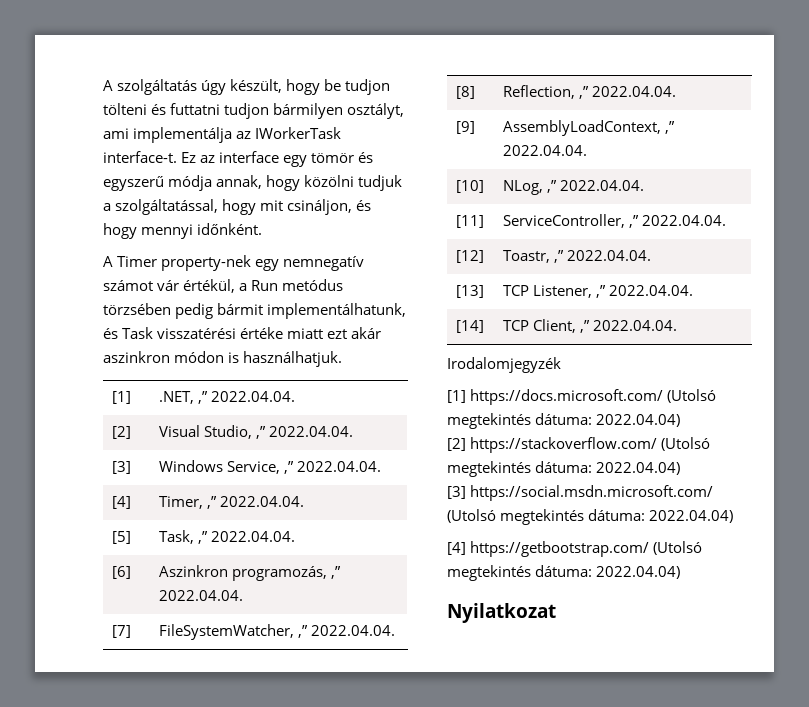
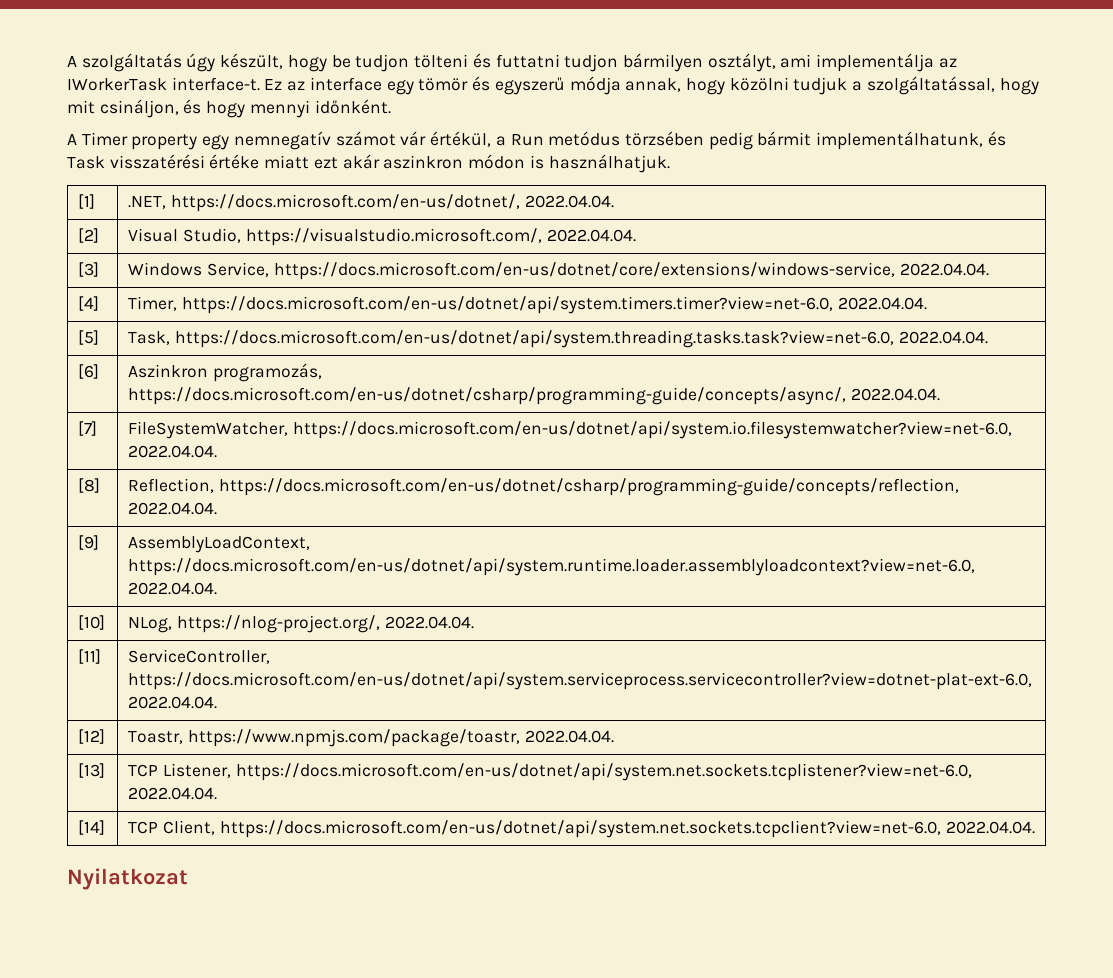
- A Timer property-nek egy nemnegatív számot vár értékül, a Run metódus törzsében pedig bármit implementálhatunk, és Task visszatérési értéke miatt ezt akár aszinkron módon is használhatjuk.
+ A Timer property egy nemnegatív számot vár értékül, a Run metódus törzsében pedig bármit implementálhatunk, és Task visszatérési értéke miatt ezt akár aszinkron módon is használhatjuk.
- [1] | .NET, ,” 2022.04.04.
+ [1] | .NET, https://docs.microsoft.com/en-us/dotnet/, 2022.04.04.
- [2] | Visual Studio, ,” 2022.04.04.
+ [2] | Visual Studio, https://visualstudio.microsoft.com/, 2022.04.04.
- [3] | Windows Service, ,” 2022.04.04.
+ [3] | Windows Service, https://docs.microsoft.com/en-us/dotnet/core/extensions/windows-service, 2022.04.04.
- [4] | Timer, ,” 2022.04.04.
+ [4] | Timer, https://docs.microsoft.com/en-us/dotnet/api/system.timers.timer?view=net-6.0, 2022.04.04.
- [5] | Task, ,” 2022.04.04.
+ [5] | Task, https://docs.microsoft.com/en-us/dotnet/api/system.threading.tasks.task?view=net-6.0, 2022.04.04.
- [6] | Aszinkron programozás, ,” 2022.04.04.
+ [6] | Aszinkron programozás, https://docs.microsoft.com/en-us/dotnet/csharp/programming-guide/concepts/async/, 2022.04.04.
- [7] | FileSystemWatcher, ,” 2022.04.04.
+ [7] | FileSystemWatcher, https://docs.microsoft.com/en-us/dotnet/api/system.io.filesystemwatcher?view=net-6.0, 2022.04.04.
- [8] | Reflection, ,” 2022.04.04.
+ [8] | Reflection, https://docs.microsoft.com/en-us/dotnet/csharp/programming-guide/concepts/reflection, 2022.04.04.
- [9] | AssemblyLoadContext, ,” 2022.04.04.
+ [9] | AssemblyLoadContext, https://docs.microsoft.com/en-us/dotnet/api/system.runtime.loader.assemblyloadcontext?view=net-6.0, 2022.04.04.
- [10] | NLog, ,” 2022.04.04.
+ [10] | NLog, https://nlog-project.org/, 2022.04.04.
- [11] | ServiceController, ,” 2022.04.04.
+ [11] | ServiceController, https://docs.microsoft.com/en-us/dotnet/api/system.serviceprocess.servicecontroller?view=dotnet-plat-ext-6.0, 2022.04.04.
- [12] | Toastr, ,” 2022.04.04.
+ [12] | Toastr, https://www.npmjs.com/package/toastr, 2022.04.04.
- [13] | TCP Listener, ,” 2022.04.04.
+ [13] | TCP Listener, https://docs.microsoft.com/en-us/dotnet/api/system.net.sockets.tcplistener?view=net-6.0, 2022.04.04.
- [14] | TCP Client, ,” 2022.04.04.
- Irodalomjegyzék
- [1] https://docs.microsoft.com/ (Utolsó megtekintés dátuma: 2022.04.04)
- [2] https://stackoverflow.com/ (Utolsó megtekintés dátuma: 2022.04.04)
- [3] https://social.msdn.microsoft.com/ (Utolsó megtekintés dátuma: 2022.04.04)
- [4] https://getbootstrap.com/ (Utolsó megtekintés dátuma: 2022.04.04)
+ [14] | TCP Client, https://docs.microsoft.com/en-us/dotnet/api/system.net.sockets.tcpclient?view=net-6.0, 2022.04.04.

